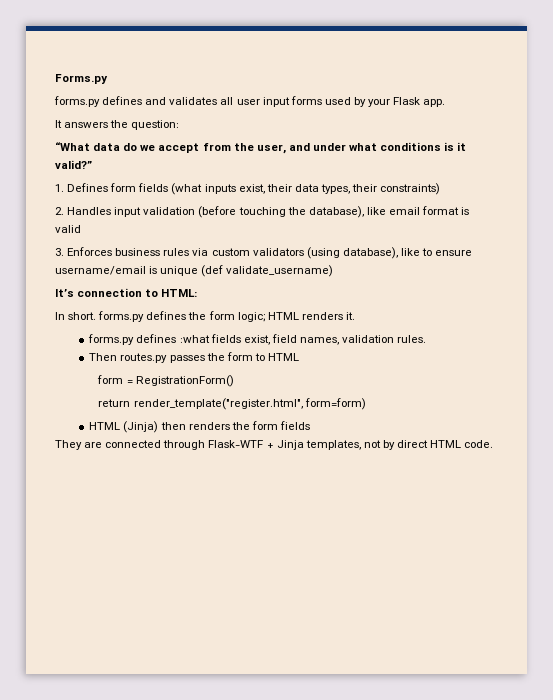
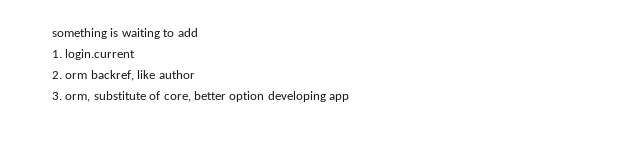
- Forms.py
- forms.py defines and validates all user input forms used by your Flask app.
- It answers the question:
- “What data do we accept from the user, and under what conditions is it valid?”
- 1. Defines form fields (what inputs exist, their data types, their constraints)
- 2. Handles input validation (before touching the database), like email format is valid
- 3. Enforces business rules via custom validators (using database), like to ensure username/email is unique (def validate_username)
- It’s connection to HTML:
- In short. forms.py defines the form logic; HTML renders it.
- forms.py defines :what fields exist, field names, validation rules.
- Then routes.py passes the form to HTML
- form = RegistrationForm()
- return render_template("register.html", form=form)
- HTML (Jinja) then renders the form fields
- They are connected through Flask-WTF + Jinja templates, not by direct HTML code.
+ something is waiting to add
+ 1. login.current
+ 2. orm backref, like author
+ 3. orm, substitute of core, better option developing app

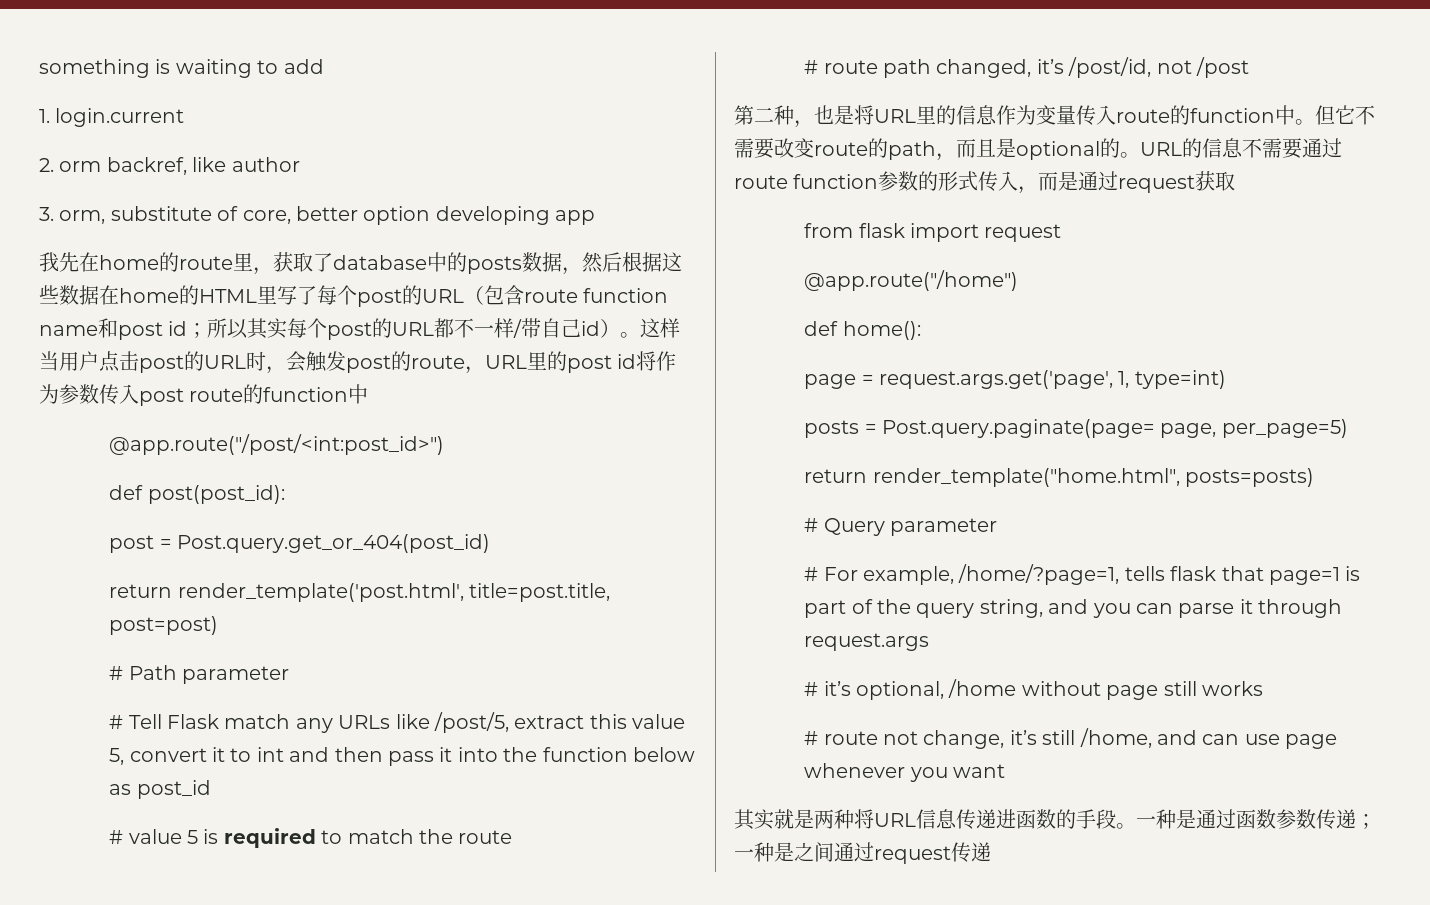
+ 我先在home的route里，获取了database中的posts数据，然后根据这些数据在home的HTML里写了每个post的URL（包含route function name和post id；所以其实每个post的URL都不一样/带自己id）。这样当用户点击post的URL时，会触发post的route，URL里的post id将作为参数传入post route的function中
+ @app.route("/post/<int:post_id>")
+ def post(post_id):
+ post = Post.query.get_or_404(post_id)
+ return render_template('post.html', title=post.title, post=post)
+ # Path parameter
+ # Tell Flask match any URLs like /post/5, extract this value 5, convert it to int and then pass it into the function below as post_id
+ # value 5 is required to match the route
+ # route path changed, it’s /post/id, not /post
+ 第二种，也是将URL里的信息作为变量传入route的function中。但它不需要改变route的path，而且是optional的。URL的信息不需要通过route function参数的形式传入，而是通过request获取
+ from flask import request
+ @app.route("/home")
+ def home():
+ page = request.args.get('page', 1, type=int)
+ posts = Post.query.paginate(page= page, per_page=5)
+ return render_template("home.html", posts=posts)
+ # Query parameter
+ # For example, /home/?page=1, tells flask that page=1 is part of the query string, and you can parse it through request.args
+ # it’s optional, /home without page still works
+ # route not change, it’s still /home, and can use page whenever you want
+ 其实就是两种将URL信息传递进函数的手段。一种是通过函数参数传递；一种是之间通过request传递

